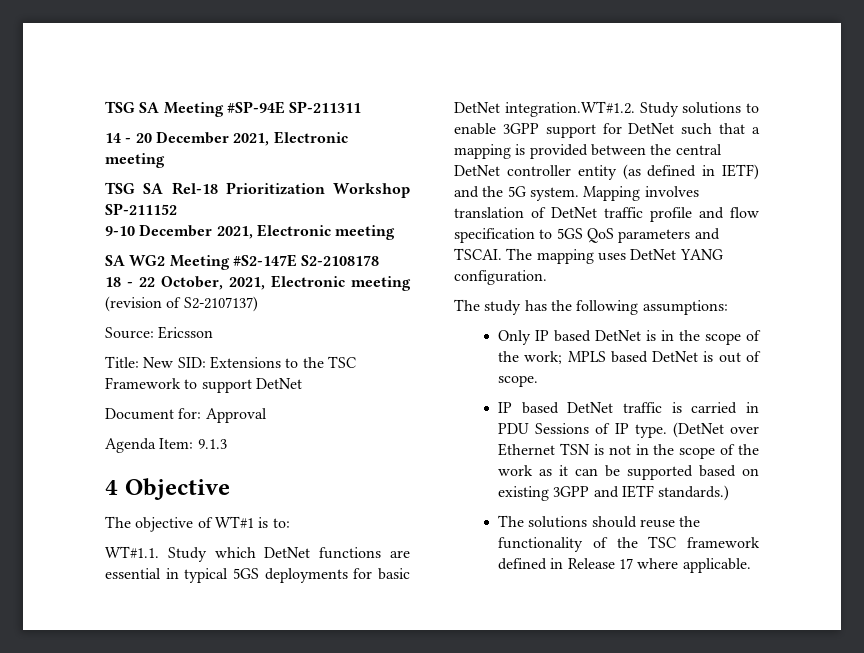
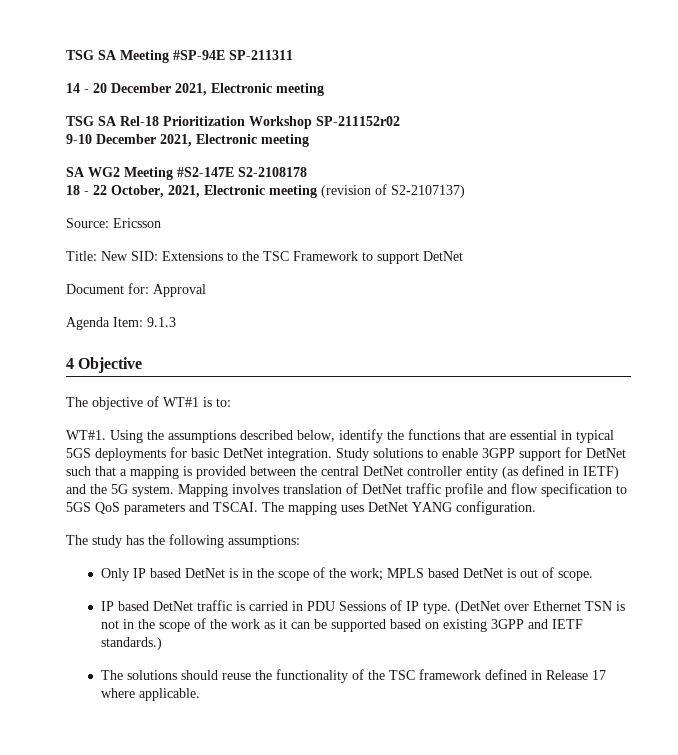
- TSG SA Rel-18 Prioritization Workshop SP-211152
+ TSG SA Rel-18 Prioritization Workshop SP-211152r02
- WT#1.1. Study which DetNet functions are essential in typical 5GS deployments for basic DetNet integration.WT#1.2. Study solutions to enable 3GPP support for DetNet such that a mapping is provided between the central DetNet controller entity (as defined in IETF) and the 5G system.
+ WT#1. Using the assumptions described below, identify the functions that are essential in typical 5GS deployments for basic DetNet integration. Study solutions to enable 3GPP support for DetNet such that a mapping is provided between the central DetNet controller entity (as defined in IETF) and the 5G system.

